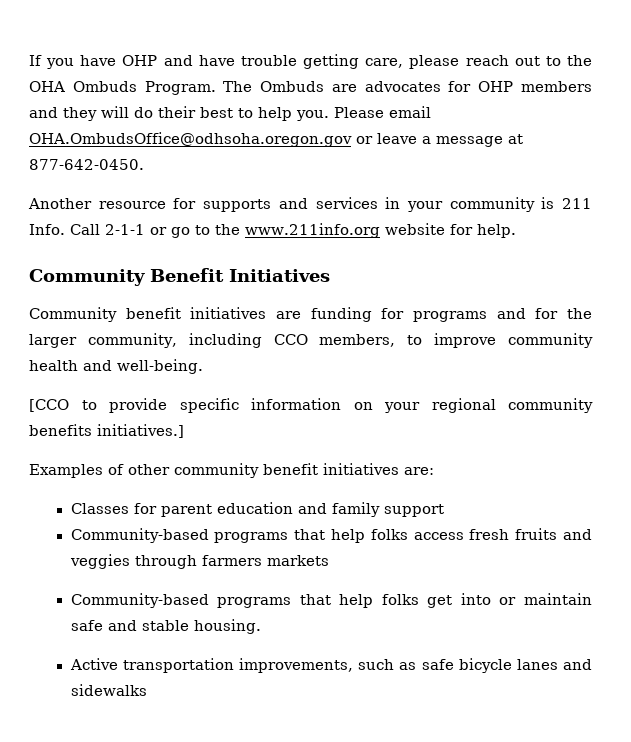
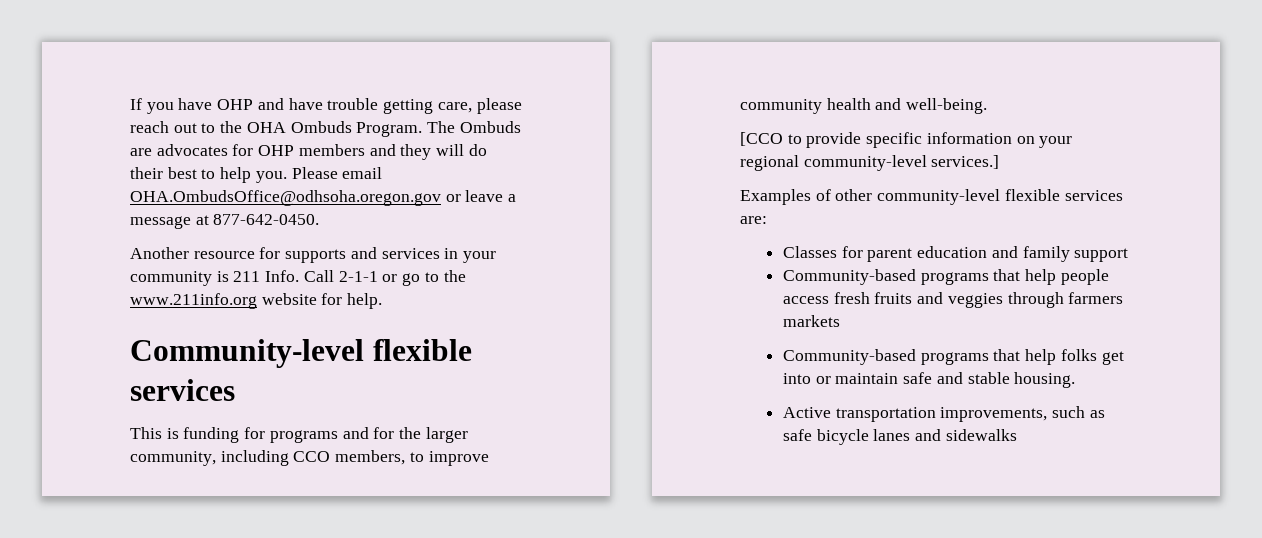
- Community Benefit Initiatives
- Community benefit initiatives are funding for programs and for the larger community, including CCO members, to improve community health and well-being.
+ Community-level flexible services
+ This is funding for programs and for the larger community, including CCO members, to improve community health and well-being.
- [CCO to provide specific information on your regional community benefits initiatives.]
+ [CCO to provide specific information on your regional community-level services.]
- Examples of other community benefit initiatives are:
+ Examples of other community-level flexible services are:
- Community-based programs that help folks access fresh fruits and veggies through farmers markets
+ Community-based programs that help people access fresh fruits and veggies through farmers markets

